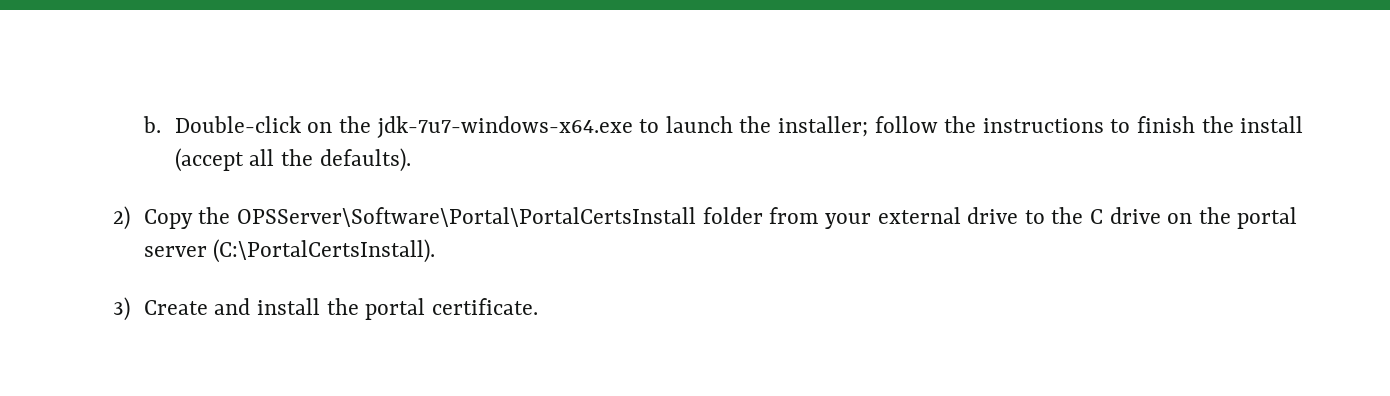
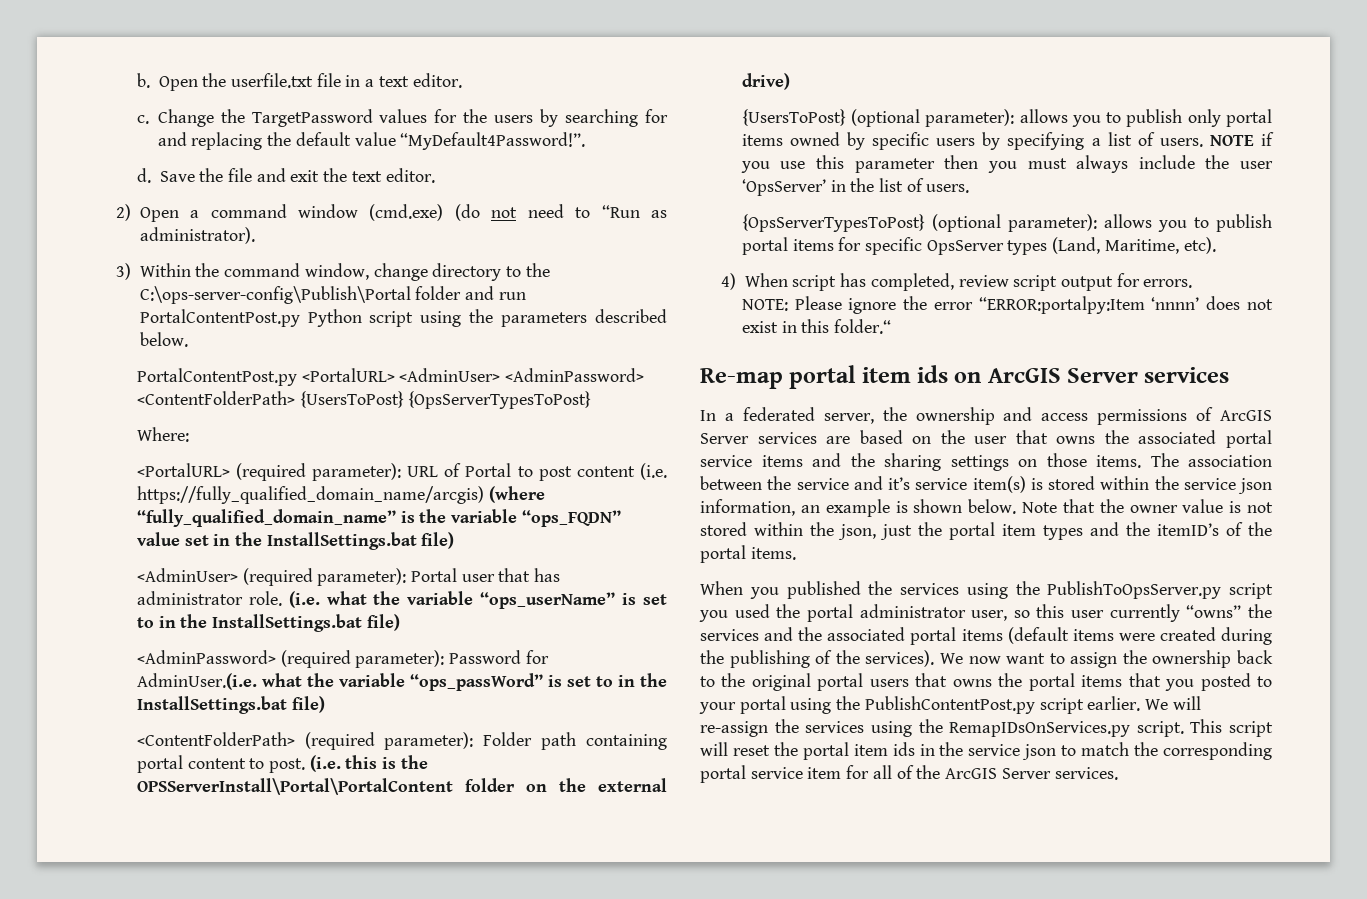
- Double-click on the jdk-7u7-windows-x64.exe to launch the installer; follow the instructions to finish the install (accept all the defaults).
- 2) Copy the OPSServer\Software\Portal\PortalCertsInstall folder from your external drive to the C drive on the portal server (C:\PortalCertsInstall).
- 3) Create and install the portal certificate.
+ Open the userfile.txt file in a text editor.
+ c. Change the TargetPassword values for the users by searching for and replacing the default value “MyDefault4Password!”.
+ d. Save the file and exit the text editor.
+ 2) Open a command window (cmd.exe) (do not need to “Run as administrator).
+ 3) Within the command window, change directory to the C:\ops-server-config\Publish\Portal folder and run PortalContentPost.py Python script using the parameters described below.
+ PortalContentPost.py <PortalURL> <AdminUser> <AdminPassword> <ContentFolderPath> {UsersToPost} {OpsServerTypesToPost}
+ Where:
+ <PortalURL> (required parameter): URL of Portal to post content (i.e. https://fully_qualified_domain_name/arcgis) (where “fully_qualified_domain_name” is the variable “ops_FQDN” value set in the InstallSettings.bat file)
+ <AdminUser> (required parameter): Portal user that has administrator role. (i.e. what the variable “ops_userName” is set to in the InstallSettings.bat file)
+ <AdminPassword> (required parameter): Password for AdminUser.(i.e. what the variable “ops_passWord” is set to in the InstallSettings.bat file)
+ <ContentFolderPath> (required parameter): Folder path containing portal content to post. (i.e. this is the OPSServerInstall\Portal\PortalContent folder on the external drive)
+ {UsersToPost} (optional parameter): allows you to publish only portal items owned by specific users by specifying a list of users. NOTE if you use this parameter then you must always include the user ‘OpsServer’ in the list of users.
+ {OpsServerTypesToPost} (optional parameter): allows you to publish portal items for specific OpsServer types (Land, Maritime, etc).
+ 4) When script has completed, review script output for errors.
+ NOTE: Please ignore the error “ERROR:portalpy:Item ‘nnnn’ does not exist in this folder.“
+ Re-map portal item ids on ArcGIS Server services
+ In a federated server, the ownership and access permissions of ArcGIS Server services are based on the user that owns the associated portal service items and the sharing settings on those items. The association between the service and it’s service item(s) is stored within the service json information, an example is shown below. Note that the owner value is not stored within the json, just the portal item types and the itemID’s of the portal items.
+ When you published the services using the PublishToOpsServer.py script you used the portal administrator user, so this user currently “owns” the services and the associated portal items (default items were created during the publishing of the services). We now want to assign the ownership back to the original portal users that owns the portal items that you posted to your portal using the PublishContentPost.py script earlier. We will re-assign the services using the RemapIDsOnServices.py script. This script will reset the portal item ids in the service json to match the corresponding portal service item for all of the ArcGIS Server services.

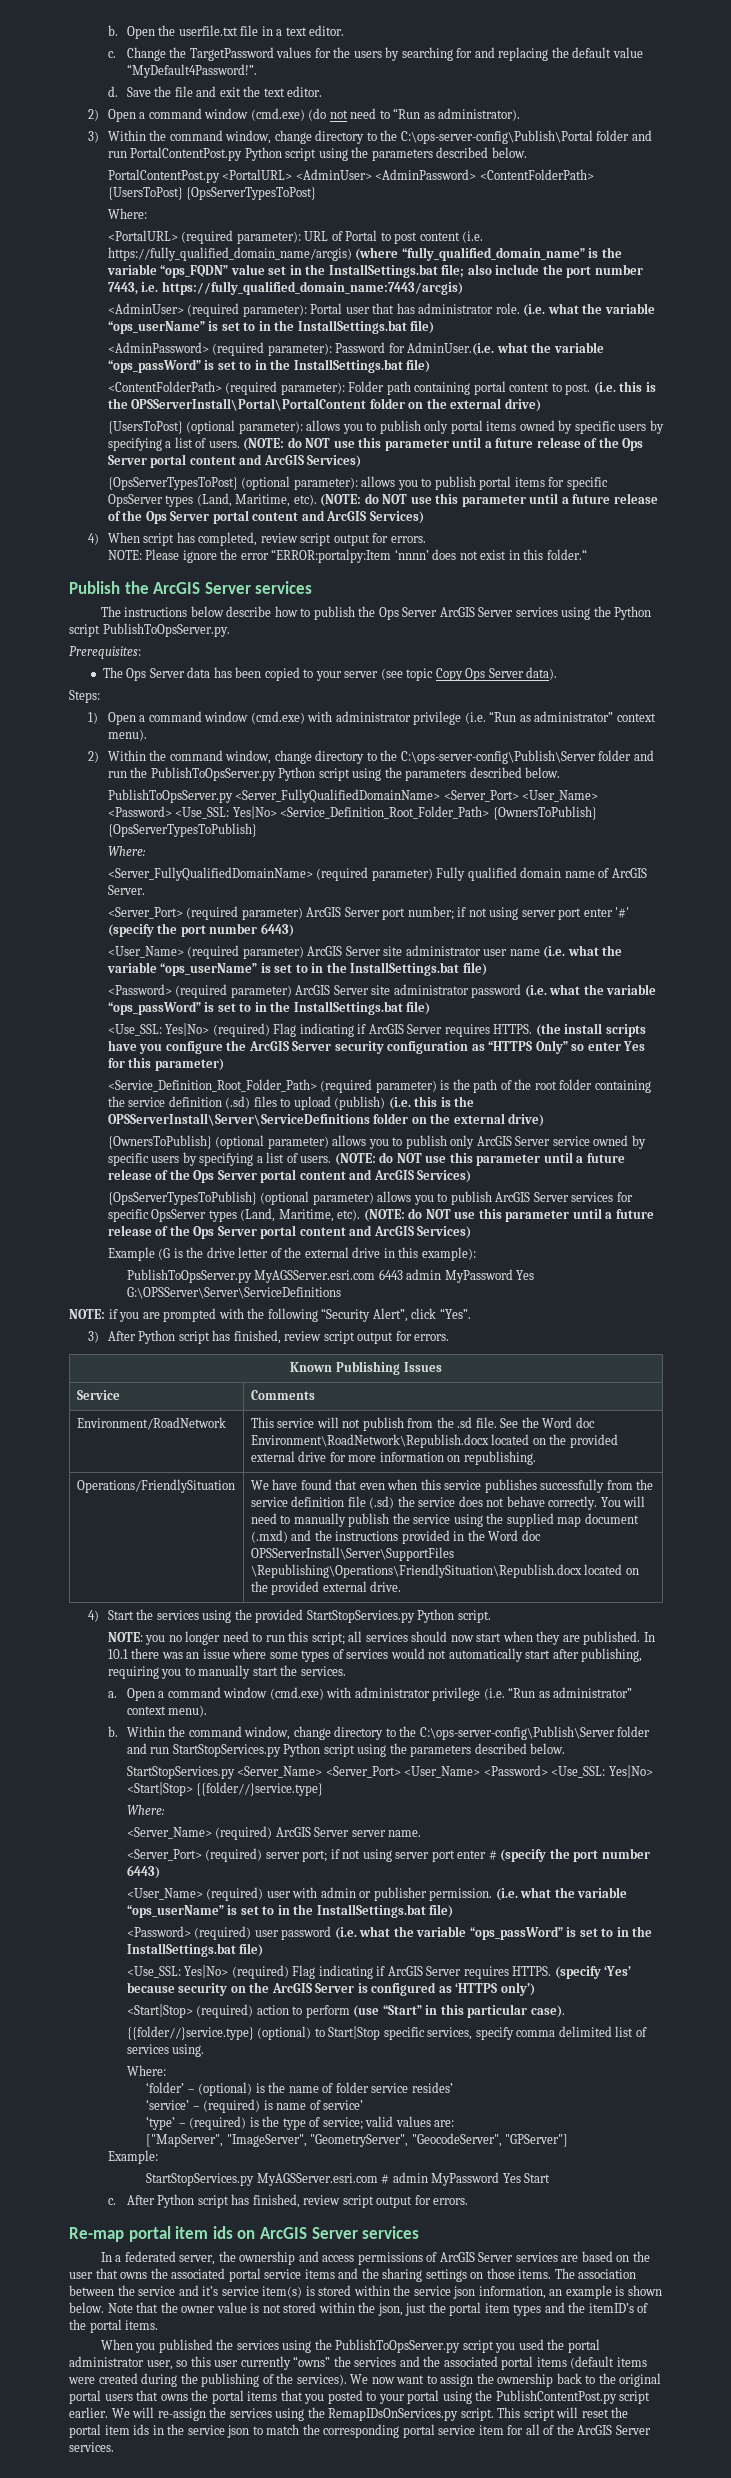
- <PortalURL> (required parameter): URL of Portal to post content (i.e. https://fully_qualified_domain_name/arcgis) (where “fully_qualified_domain_name” is the variable “ops_FQDN” value set in the InstallSettings.bat file)
+ <PortalURL> (required parameter): URL of Portal to post content (i.e. https://fully_qualified_domain_name/arcgis) (where “fully_qualified_domain_name” is the variable “ops_FQDN” value set in the InstallSettings.bat file; also include the port number 7443, i.e. https://fully_qualified_domain_name:7443/arcgis)
- {UsersToPost} (optional parameter): allows you to publish only portal items owned by specific users by specifying a list of users. NOTE if you use this parameter then you must always include the user ‘OpsServer’ in the list of users.
+ {UsersToPost} (optional parameter): allows you to publish only portal items owned by specific users by specifying a list of users. (NOTE: do NOT use this parameter until a future release of the Ops Server portal content and ArcGIS Services)
- {OpsServerTypesToPost} (optional parameter): allows you to publish portal items for specific OpsServer types (Land, Maritime, etc).
+ {OpsServerTypesToPost} (optional parameter): allows you to publish portal items for specific OpsServer types (Land, Maritime, etc). (NOTE: do NOT use this parameter until a future release of the Ops Server portal content and ArcGIS Services)
+ Publish the ArcGIS Server services
+ The instructions below describe how to publish the Ops Server ArcGIS Server services using the Python script PublishToOpsServer.py.
+ Prerequisites:
+ The Ops Server data has been copied to your server (see topic Copy Ops Server data).
+ Steps:
+ 1) Open a command window (cmd.exe) with administrator privilege (i.e. “Run as administrator” context menu).
+ 2) Within the command window, change directory to the C:\ops-server-config\Publish\Server folder and run the PublishToOpsServer.py Python script using the parameters described below.
+ PublishToOpsServer.py <Server_FullyQualifiedDomainName> <Server_Port> <User_Name> <Password> <Use_SSL: Yes|No> <Service_Definition_Root_Folder_Path> {OwnersToPublish} {OpsServerTypesToPublish}
+ Where:
+ <Server_FullyQualifiedDomainName> (required parameter) Fully qualified domain name of ArcGIS Server.
+ <Server_Port> (required parameter) ArcGIS Server port number; if not using server port enter '#' (specify the port number 6443)
+ <User_Name> (required parameter) ArcGIS Server site administrator user name (i.e. what the variable “ops_userName” is set to in the InstallSettings.bat file)
+ <Password> (required parameter) ArcGIS Server site administrator password (i.e. what the variable “ops_passWord” is set to in the InstallSettings.bat file)
+ <Use_SSL: Yes|No> (required) Flag indicating if ArcGIS Server requires HTTPS. (the install scripts have you configure the ArcGIS Server security configuration as “HTTPS Only” so enter Yes for this parameter)
+ <Service_Definition_Root_Folder_Path> (required parameter) is the path of the root folder containing the service definition (.sd) files to upload (publish) (i.e. this is the OPSServerInstall\Server\ServiceDefinitions folder on the external drive)
+ {OwnersToPublish} (optional parameter) allows you to publish only ArcGIS Server service owned by specific users by specifying a list of users. (NOTE: do NOT use this parameter until a future release of the Ops Server portal content and ArcGIS Services)
+ {OpsServerTypesToPublish} (optional parameter) allows you to publish ArcGIS Server services for specific OpsServer types (Land, Maritime, etc). (NOTE: do NOT use this parameter until a future release of the Ops Server portal content and ArcGIS Services)
+ Example (G is the drive letter of the external drive in this example):
+ PublishToOpsServer.py MyAGSServer.esri.com 6443 admin MyPassword Yes G:\OPSServer\Server\ServiceDefinitions
+ NOTE: if you are prompted with the following “Security Alert”, click “Yes”.
+ 3) After Python script has finished, review script output for errors.
+ Known Publishing Issues
+ Service | Comments
+ Environment/RoadNetwork | This service will not publish from the .sd file. See the Word doc Environment\RoadNetwork\Republish.docx located on the provided external drive for more information on republishing.
+ Operations/FriendlySituation | We have found that even when this service publishes successfully from the service definition file (.sd) the service does not behave correctly. You will need to manually publish the service using the supplied map document (.mxd) and the instructions provided in the Word doc OPSServerInstall\Server\SupportFiles \Republishing\Operations\FriendlySituation\Republish.docx located on the provided external drive.
+ 4) Start the services using the provided StartStopServices.py Python script.
+ NOTE: you no longer need to run this script; all services should now start when they are published. In 10.1 there was an issue where some types of services would not automatically start after publishing, requiring you to manually start the services.
+ a. Open a command window (cmd.exe) with administrator privilege (i.e. “Run as administrator” context menu).
+ b. Within the command window, change directory to the C:\ops-server-config\Publish\Server folder and run StartStopServices.py Python script using the parameters described below.
+ StartStopServices.py <Server_Name> <Server_Port> <User_Name> <Password> <Use_SSL: Yes|No> <Start|Stop> {{folder//}service.type}
+ Where:
+ <Server_Name> (required) ArcGIS Server server name.
+ <Server_Port> (required) server port; if not using server port enter # (specify the port number 6443)
+ <User_Name> (required) user with admin or publisher permission. (i.e. what the variable “ops_userName” is set to in the InstallSettings.bat file)
+ <Password> (required) user password (i.e. what the variable “ops_passWord” is set to in the InstallSettings.bat file)
+ <Use_SSL: Yes|No> (required) Flag indicating if ArcGIS Server requires HTTPS. (specify ‘Yes’ because security on the ArcGIS Server is configured as ‘HTTPS only’)
+ <Start|Stop> (required) action to perform (use “Start” in this particular case).
+ {{folder//}service.type} (optional) to Start|Stop specific services, specify comma delimited list of services using.
+ Where:
+ ‘folder’ – (optional) is the name of folder service resides’
+ ‘service’ – (required) is name of service’
+ ‘type’ – (required) is the type of service; valid values are:
+ ["MapServer", "ImageServer", "GeometryServer", "GeocodeServer", "GPServer"]
+ Example:
+ StartStopServices.py MyAGSServer.esri.com # admin MyPassword Yes Start
+ c. After Python script has finished, review script output for errors.

